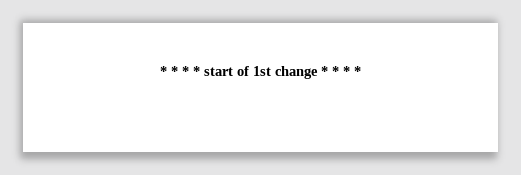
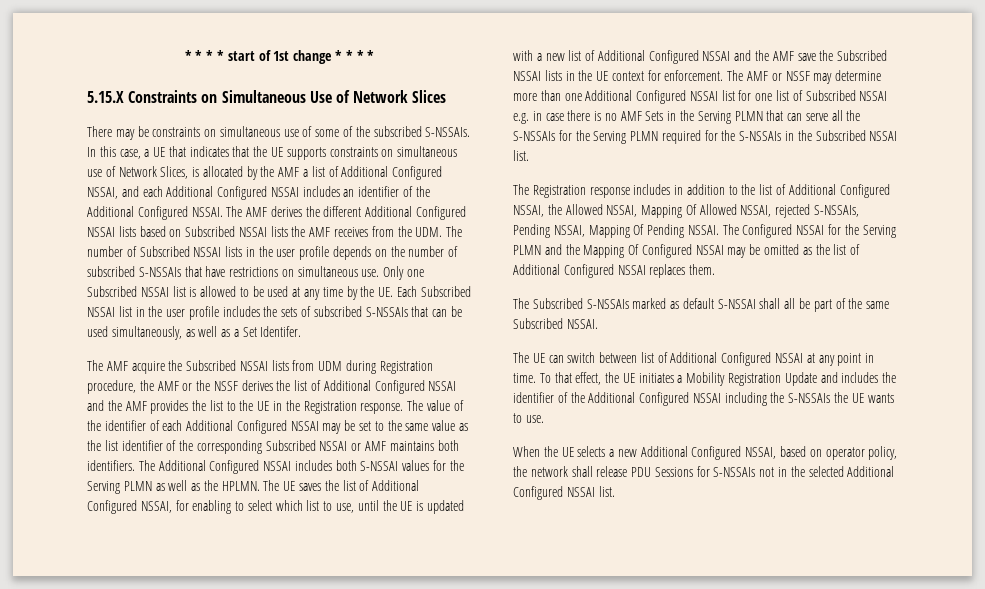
+ 5.15.X Constraints on Simultaneous Use of Network Slices
+ There may be constraints on simultaneous use of some of the subscribed S-NSSAIs. In this case, a UE that indicates that the UE supports constraints on simultaneous use of Network Slices, is allocated by the AMF a list of Additional Configured NSSAI, and each Additional Configured NSSAI includes an identifier of the Additional Configured NSSAI. The AMF derives the different Additional Configured NSSAI lists based on Subscribed NSSAI lists the AMF receives from the UDM. The number of Subscribed NSSAI lists in the user profile depends on the number of subscribed S-NSSAIs that have restrictions on simultaneous use. Only one Subscribed NSSAI list is allowed to be used at any time by the UE. Each Subscribed NSSAI list in the user profile includes the sets of subscribed S-NSSAIs that can be used simultaneously, as well as a Set Identifer.
+ The AMF acquire the Subscribed NSSAI lists from UDM during Registration procedure, the AMF or the NSSF derives the list of Additional Configured NSSAI and the AMF provides the list to the UE in the Registration response. The value of the identifier of each Additional Configured NSSAI may be set to the same value as the list identifier of the corresponding Subscribed NSSAI or AMF maintains both identifiers. The Additional Configured NSSAI includes both S-NSSAI values for the Serving PLMN as well as the HPLMN. The UE saves the list of Additional Configured NSSAI, for enabling to select which list to use, until the UE is updated with a new list of Additional Configured NSSAI and the AMF save the Subscribed NSSAI lists in the UE context for enforcement. The AMF or NSSF may determine more than one Additional Configured NSSAI list for one list of Subscribed NSSAI e.g. in case there is no AMF Sets in the Serving PLMN that can serve all the S-NSSAIs for the Serving PLMN required for the S-NSSAIs in the Subscribed NSSAI list.
+ The Registration response includes in addition to the list of Additional Configured NSSAI, the Allowed NSSAI, Mapping Of Allowed NSSAI, rejected S-NSSAIs, Pending NSSAI, Mapping Of Pending NSSAI. The Configured NSSAI for the Serving PLMN and the Mapping Of Configured NSSAI may be omitted as the list of Additional Configured NSSAI replaces them.
+ The Subscribed S-NSSAIs marked as default S-NSSAI shall all be part of the same Subscribed NSSAI.
+ The UE can switch between list of Additional Configured NSSAI at any point in time. To that effect, the UE initiates a Mobility Registration Update and includes the identifier of the Additional Configured NSSAI including the S-NSSAIs the UE wants to use.
+ When the UE selects a new Additional Configured NSSAI, based on operator policy, the network shall release PDU Sessions for S-NSSAIs not in the selected Additional Configured NSSAI list.

